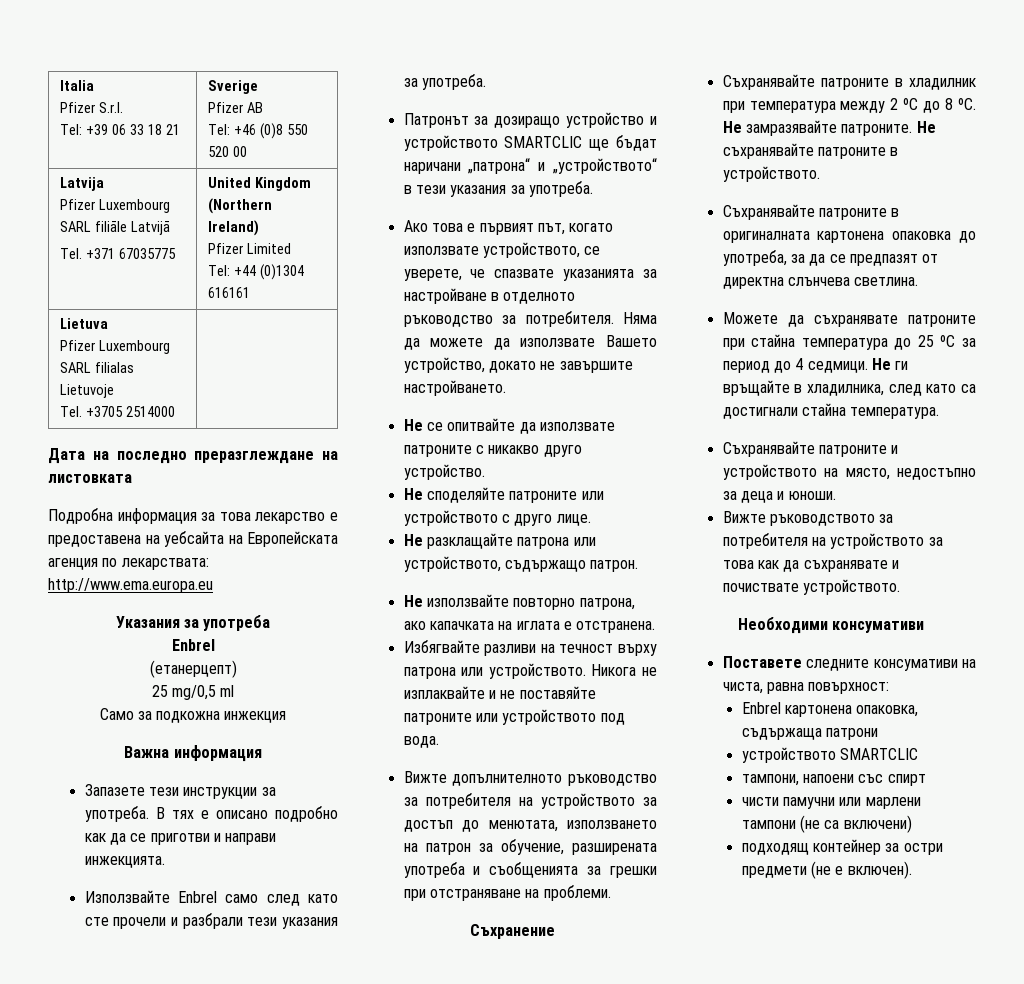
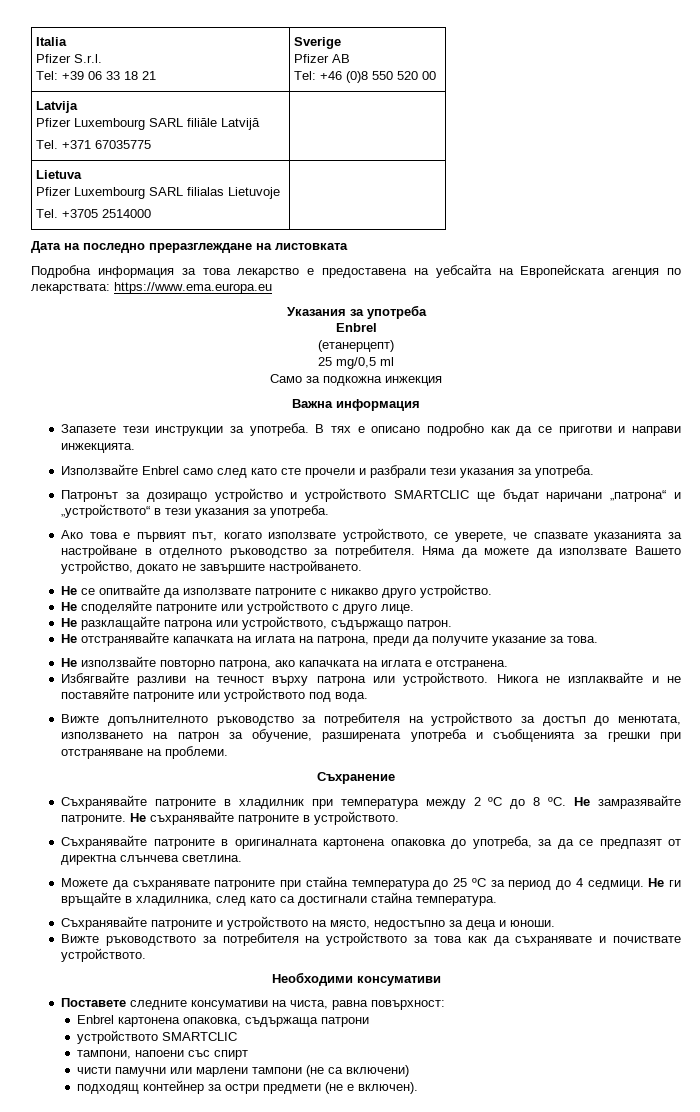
  Latvija
  Pfizer Luxembourg SARL filiāle Latvijā
- Tel. +371 67035775 | United Kingdom (Northern Ireland)
- Pfizer Limited
- Tel: +44 (0)1304 616161
+ Tel. +371 67035775 |
- Подробна информация за това лекарство е предоставена на уебсайта на Европейската агенция по лекарствата: http://www.ema.europa.eu
+ Подробна информация за това лекарство е предоставена на уебсайта на Европейската агенция по лекарствата: https://www.ema.europa.eu
+ Не отстранявайте капачката на иглата на патрона, преди да получите указание за това.

